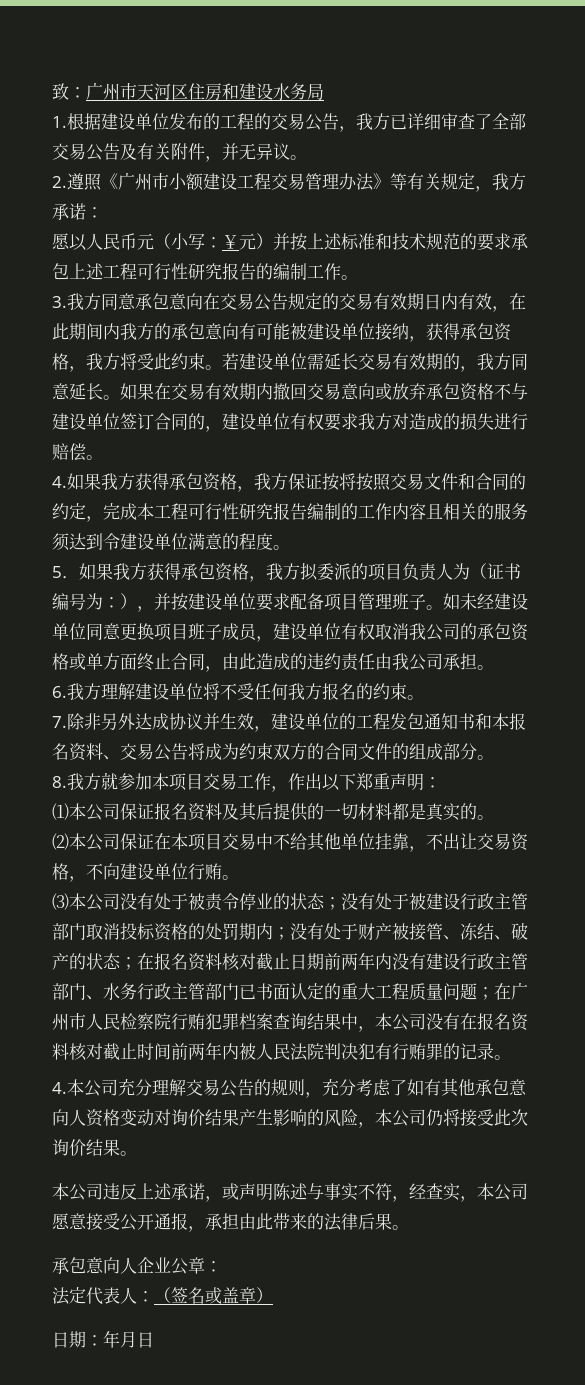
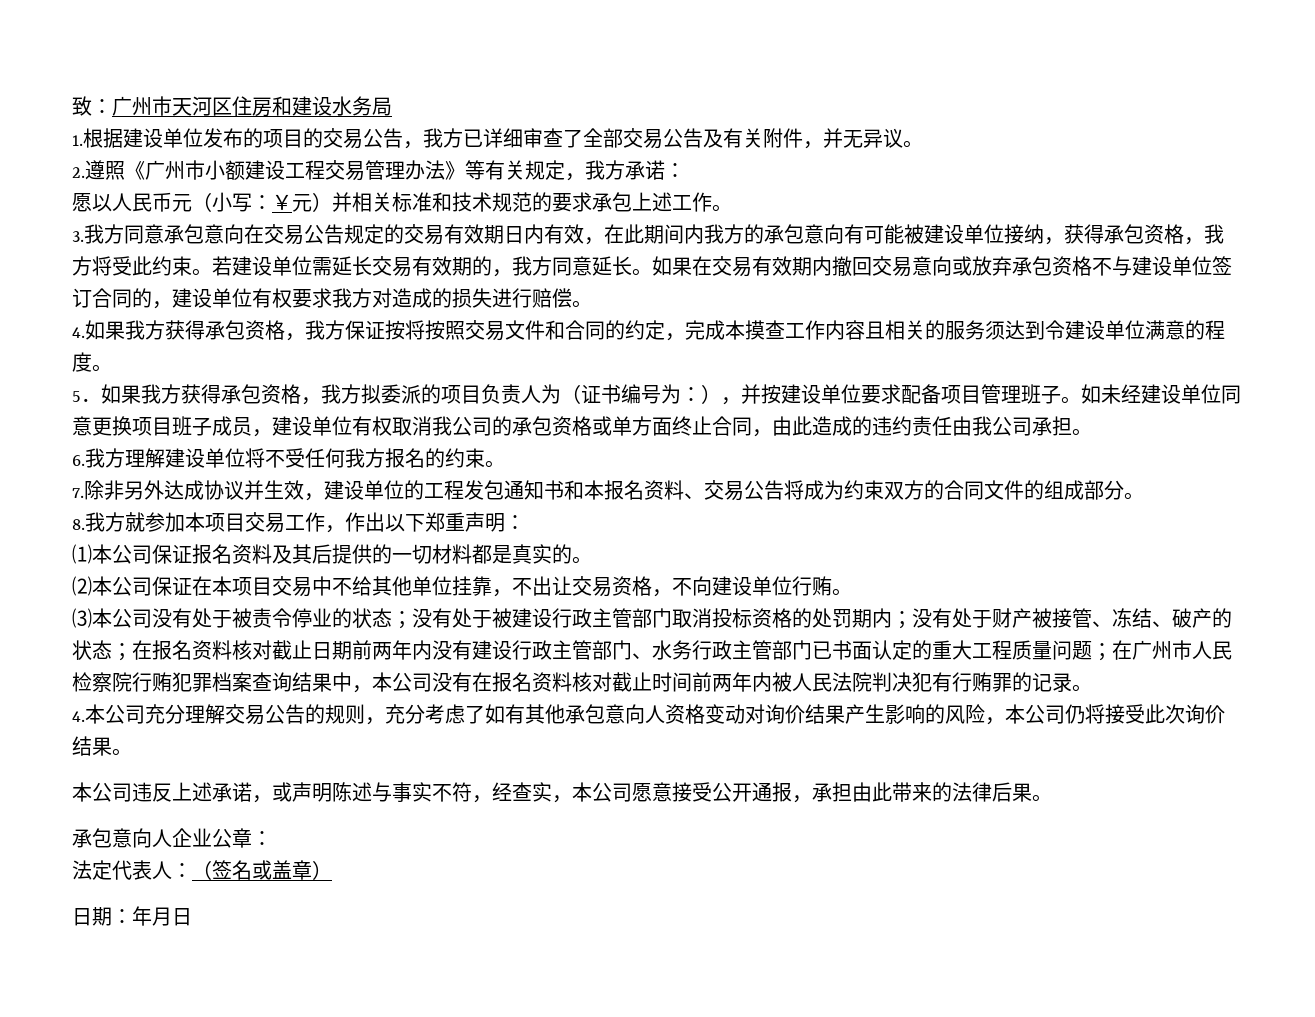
- 1.根据建设单位发布的工程的交易公告，我方已详细审查了全部交易公告及有关附件，并无异议。
+ 1.根据建设单位发布的项目的交易公告，我方已详细审查了全部交易公告及有关附件，并无异议。
- 愿以人民币元（小写：￥元）并按上述标准和技术规范的要求承包上述工程可行性研究报告的编制工作。
+ 愿以人民币元（小写：￥元）并相关标准和技术规范的要求承包上述工作。
- 4.如果我方获得承包资格，我方保证按将按照交易文件和合同的约定，完成本工程可行性研究报告编制的工作内容且相关的服务须达到令建设单位满意的程度。
+ 4.如果我方获得承包资格，我方保证按将按照交易文件和合同的约定，完成本摸查工作内容且相关的服务须达到令建设单位满意的程度。

